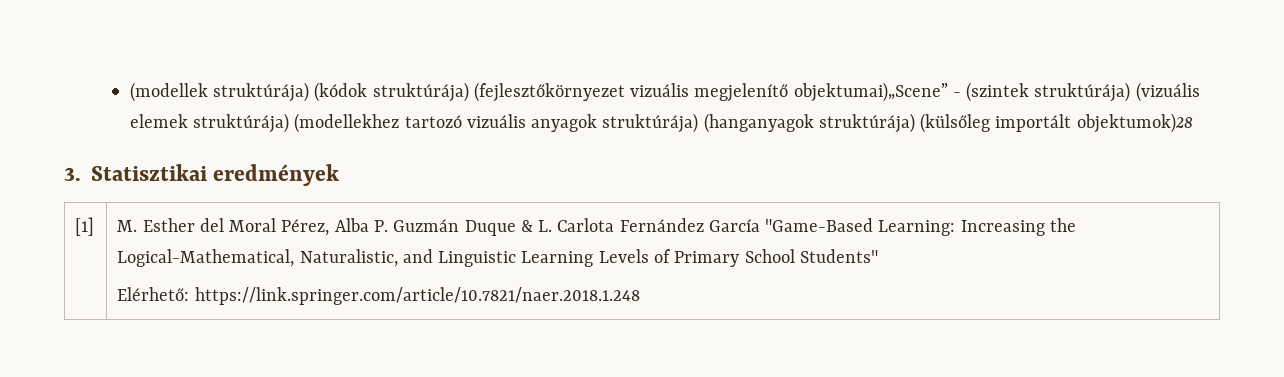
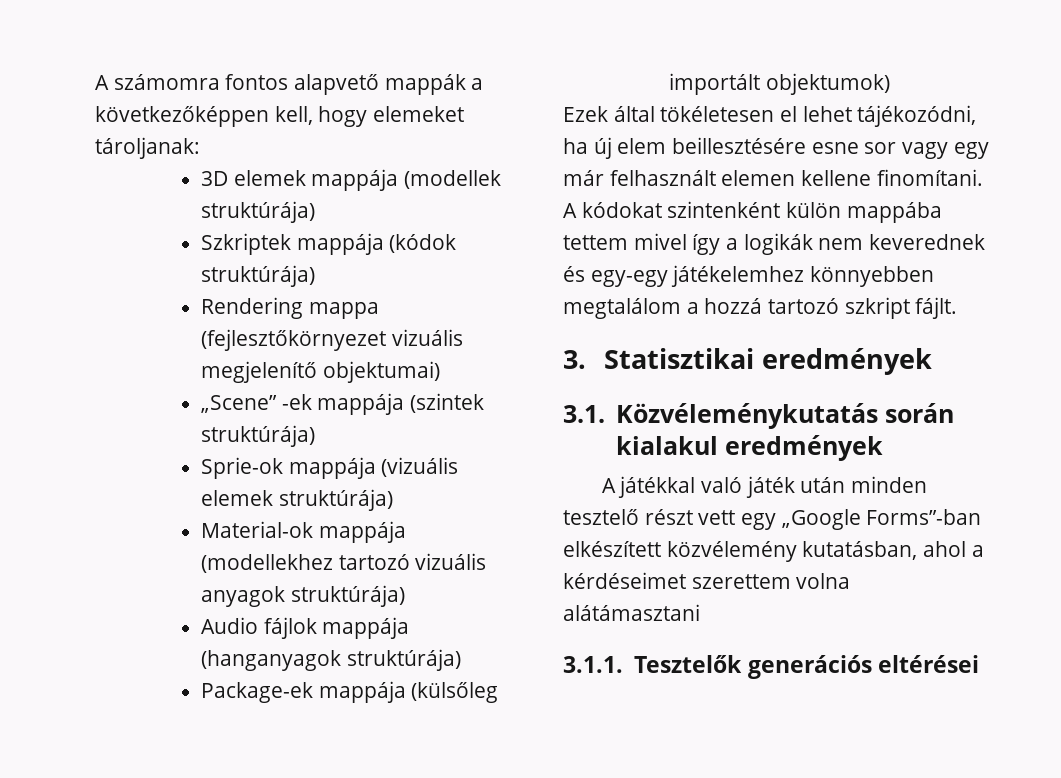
- (modellek struktúrája) (kódok struktúrája) (fejlesztőkörnyezet vizuális megjelenítő objektumai)„Scene” - (szintek struktúrája) (vizuális elemek struktúrája) (modellekhez tartozó vizuális anyagok struktúrája) (hanganyagok struktúrája) (külsőleg importált objektumok)28
+ A számomra fontos alapvető mappák a következőképpen kell, hogy elemeket tároljanak:
+ 3D elemek mappája (modellek struktúrája)
+ Szkriptek mappája (kódok struktúrája)
+ Rendering mappa (fejlesztőkörnyezet vizuális megjelenítő objektumai)
+ „Scene” -ek mappája (szintek struktúrája)
+ Sprie-ok mappája (vizuális elemek struktúrája)
+ Material-ok mappája (modellekhez tartozó vizuális anyagok struktúrája)
+ Audio fájlok mappája (hanganyagok struktúrája)
+ Package-ek mappája (külsőleg importált objektumok)
+ Ezek által tökéletesen el lehet tájékozódni, ha új elem beillesztésére esne sor vagy egy már felhasznált elemen kellene finomítani. A kódokat szintenként külön mappába tettem mivel így a logikák nem keverednek és egy-egy játékelemhez könnyebben megtalálom a hozzá tartozó szkript fájlt.
  3. Statisztikai eredmények
- [1] | M. Esther del Moral Pérez, Alba P. Guzmán Duque & L. Carlota Fernández García "Game-Based Learning: Increasing the Logical-Mathematical, Naturalistic, and Linguistic Learning Levels of Primary School Students"
- Elérhető: https://link.springer.com/article/10.7821/naer.2018.1.248
+ 3.1. Közvéleménykutatás során kialakul eredmények
+ A játékkal való játék után minden tesztelő részt vett egy „Google Forms”-ban elkészített közvélemény kutatásban, ahol a kérdéseimet szerettem volna alátámasztani
+ 3.1.1. Tesztelők generációs eltérései

